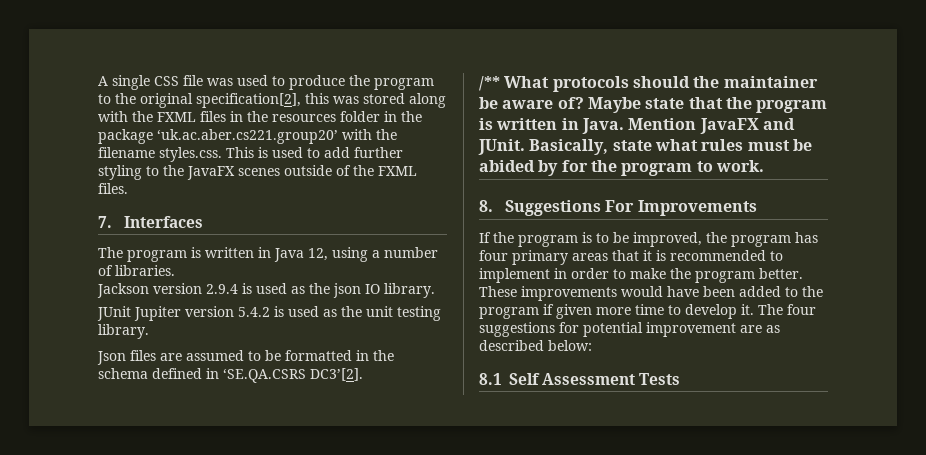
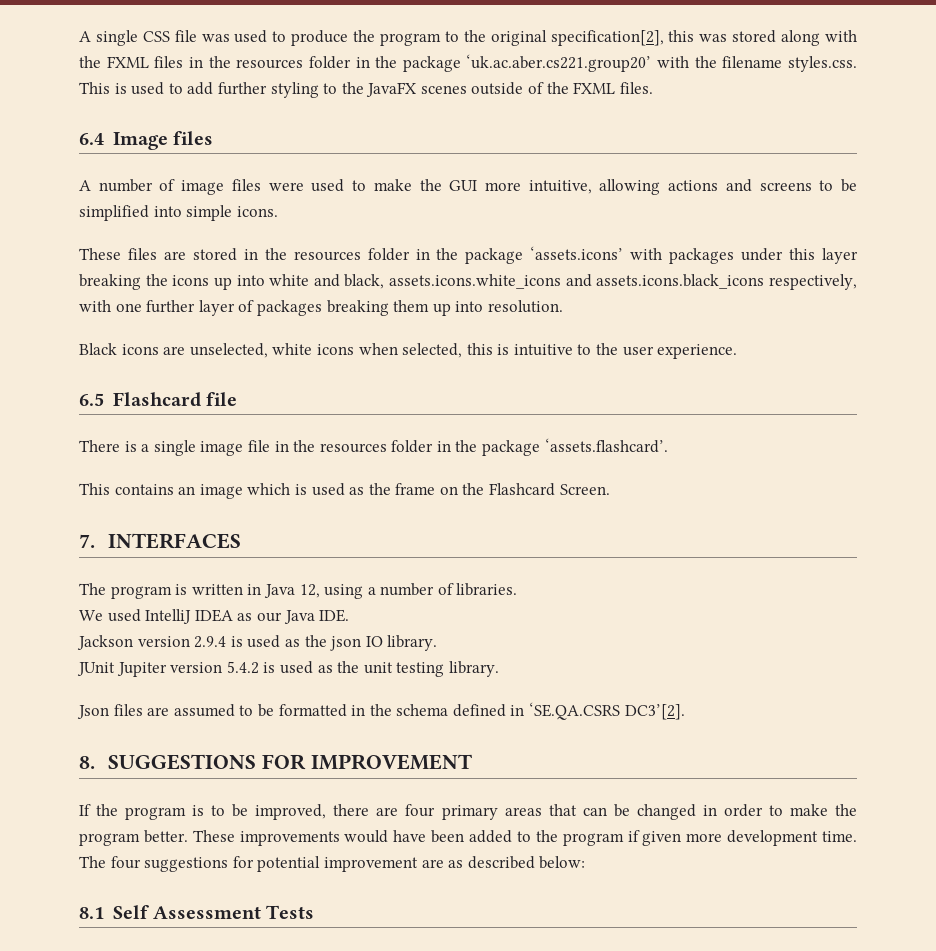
- 7. Interfaces
+ 6.4 Image files
+ A number of image files were used to make the GUI more intuitive, allowing actions and screens to be simplified into simple icons.
+ These files are stored in the resources folder in the package ‘assets.icons’ with packages under this layer breaking the icons up into white and black, assets.icons.white_icons and assets.icons.black_icons respectively, with one further layer of packages breaking them up into resolution.
+ Black icons are unselected, white icons when selected, this is intuitive to the user experience.
+ 6.5 Flashcard file
+ There is a single image file in the resources folder in the package ‘assets.flashcard’.
+ This contains an image which is used as the frame on the Flashcard Screen.
+ 7. INTERFACES
+ We used IntelliJ IDEA as our Java IDE.
- /** What protocols should the maintainer be aware of? Maybe state that the program is written in Java. Mention JavaFX and JUnit. Basically, state what rules must be abided by for the program to work.
- 8. Suggestions For Improvements
+ 8. SUGGESTIONS FOR IMPROVEMENT
- If the program is to be improved, the program has four primary areas that it is recommended to implement in order to make the program better.
+ If the program is to be improved, there are four primary areas that can be changed in order to make the program better.
- These improvements would have been added to the program if given more time to develop it.
+ These improvements would have been added to the program if given more development time.

